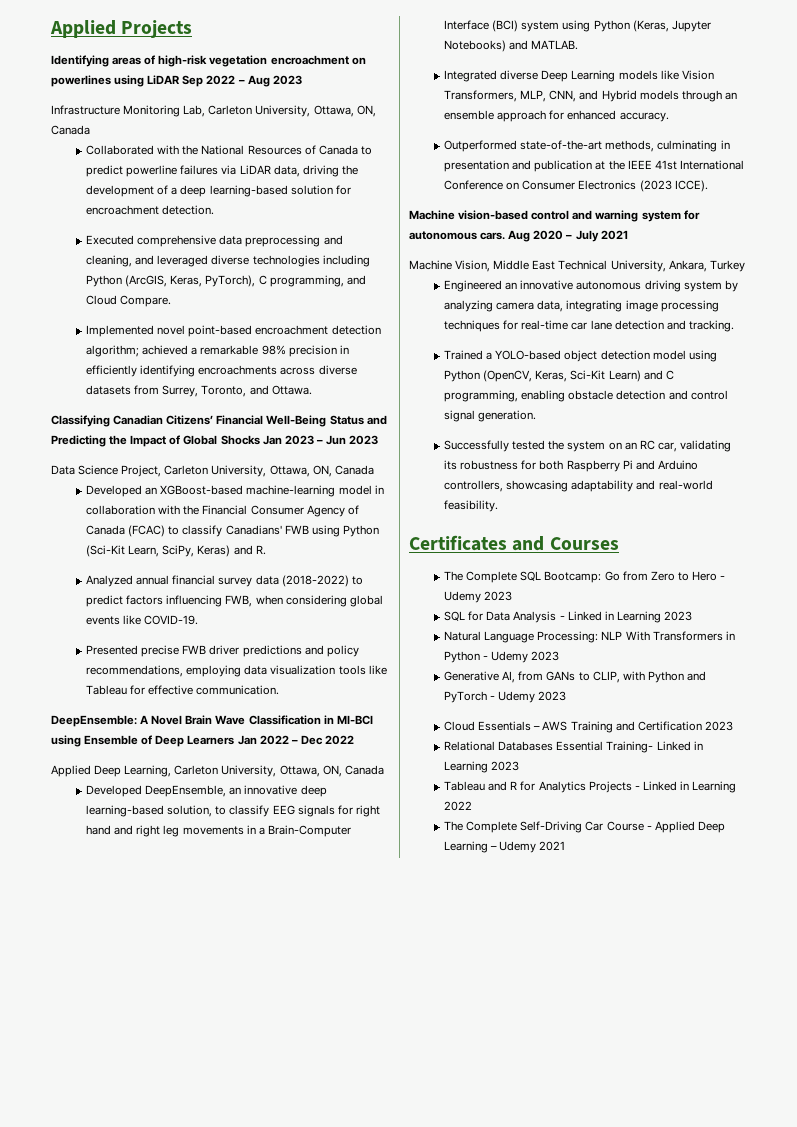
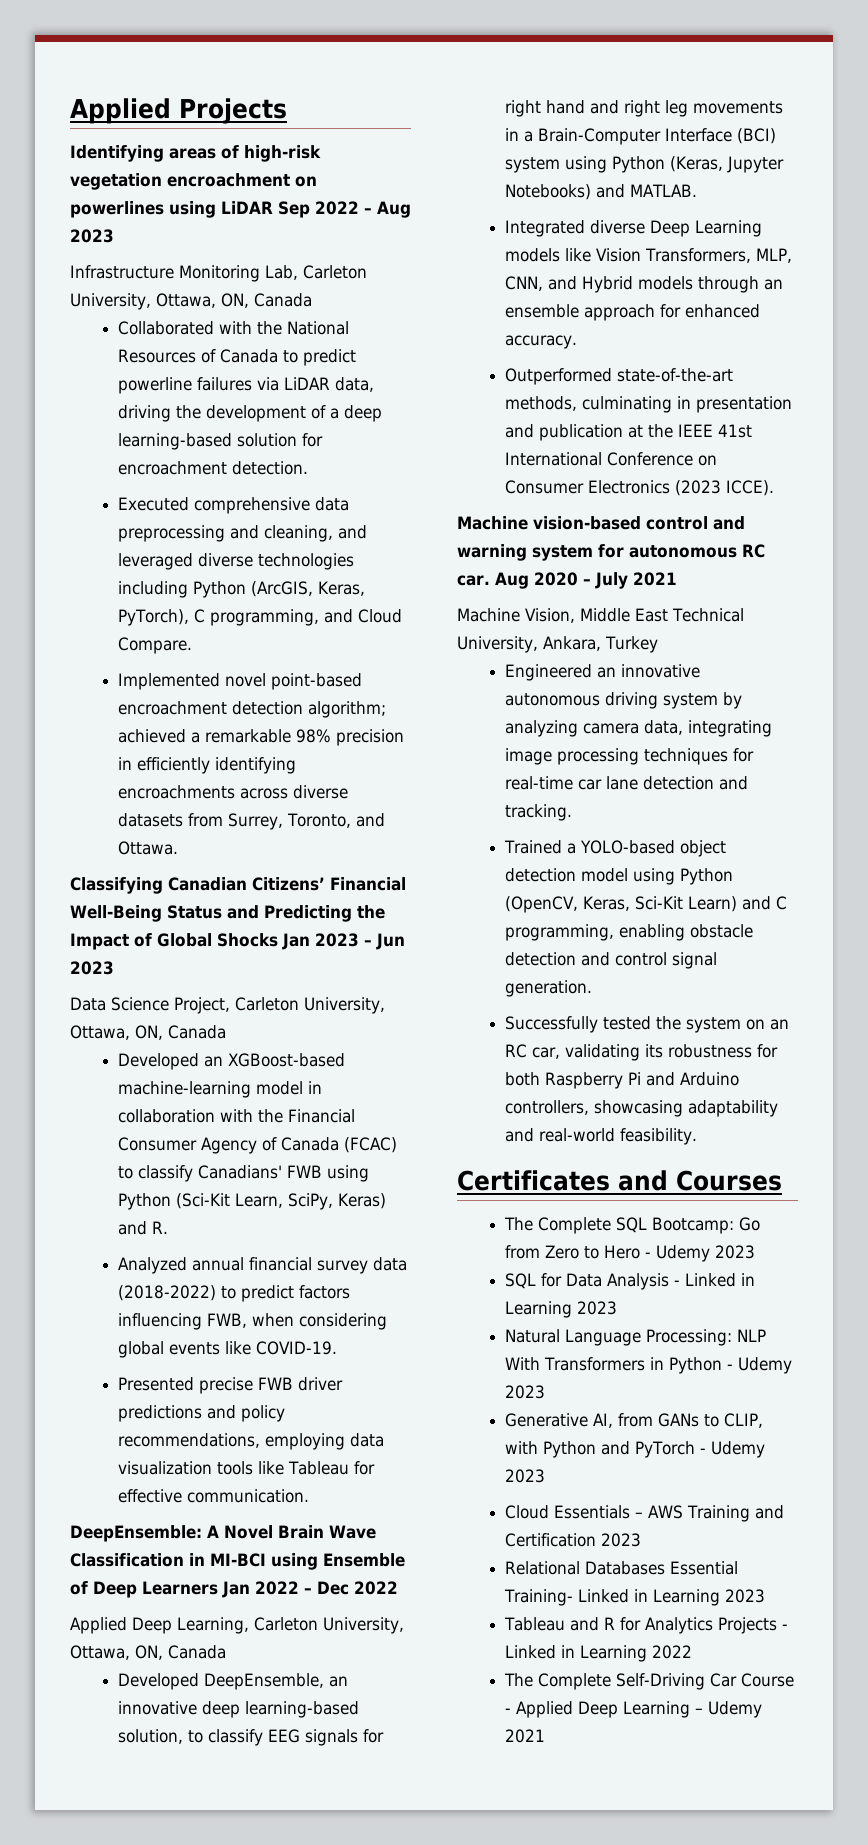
- Machine vision-based control and warning system for autonomous cars.
+ Machine vision-based control and warning system for autonomous RC car.

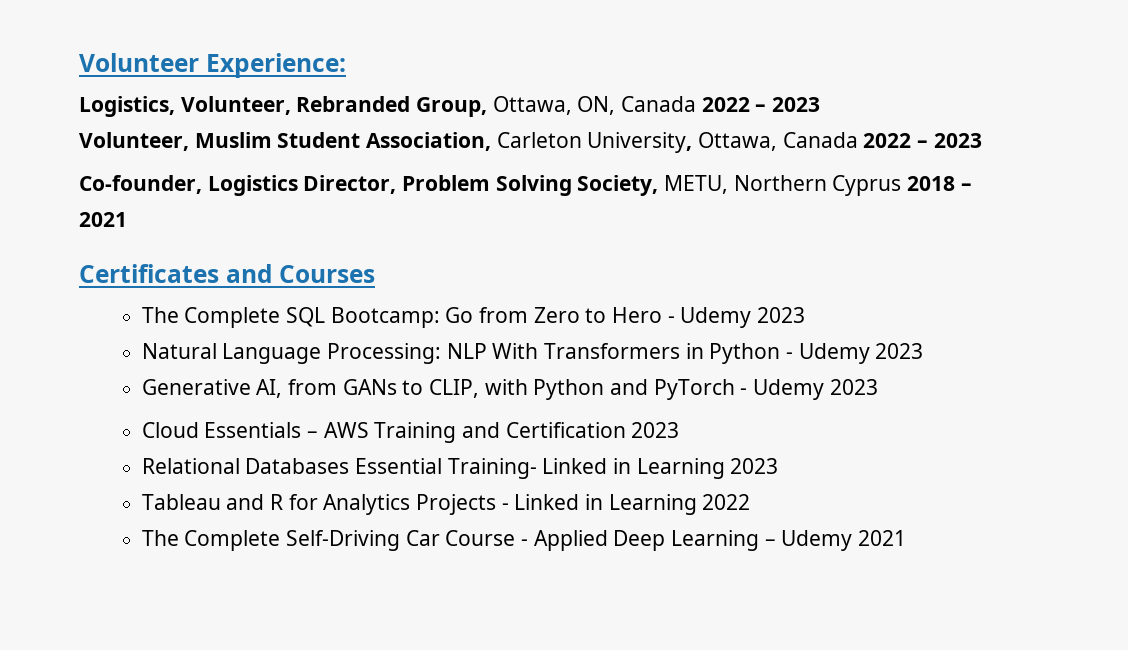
- Applied Projects
- Identifying areas of high-risk vegetation encroachment on powerlines using LiDAR Sep 2022 – Aug 2023
- Infrastructure Monitoring Lab, Carleton University, Ottawa, ON, Canada
- Collaborated with the National Resources of Canada to predict powerline failures via LiDAR data, driving the development of a deep learning-based solution for encroachment detection.
- Executed comprehensive data preprocessing and cleaning, and leveraged diverse technologies including Python (ArcGIS, Keras, PyTorch), C programming, and Cloud Compare.
- Implemented novel point-based encroachment detection algorithm; achieved a remarkable 98% precision in efficiently identifying encroachments across diverse datasets from Surrey, Toronto, and Ottawa.
- Classifying Canadian Citizens’ Financial Well-Being Status and Predicting the Impact of Global Shocks Jan 2023 – Jun 2023
- Data Science Project, Carleton University, Ottawa, ON, Canada
- Developed an XGBoost-based machine-learning model in collaboration with the Financial Consumer Agency of Canada (FCAC) to classify Canadians' FWB using Python (Sci-Kit Learn, SciPy, Keras) and R.
- Analyzed annual financial survey data (2018-2022) to predict factors influencing FWB, when considering global events like COVID-19.
- Presented precise FWB driver predictions and policy recommendations, employing data visualization tools like Tableau for effective communication.
- DeepEnsemble: A Novel Brain Wave Classification in MI-BCI using Ensemble of Deep Learners Jan 2022 – Dec 2022
- Applied Deep Learning, Carleton University, Ottawa, ON, Canada
- Developed DeepEnsemble, an innovative deep learning-based solution, to classify EEG signals for right hand and right leg movements in a Brain-Computer Interface (BCI) system using Python (Keras, Jupyter Notebooks) and MATLAB.
- Integrated diverse Deep Learning models like Vision Transformers, MLP, CNN, and Hybrid models through an ensemble approach for enhanced accuracy.
- Outperformed state-of-the-art methods, culminating in presentation and publication at the IEEE 41st International Conference on Consumer Electronics (2023 ICCE).
- Machine vision-based control and warning system for autonomous RC car. Aug 2020 – July 2021
- Machine Vision, Middle East Technical University, Ankara, Turkey
- Engineered an innovative autonomous driving system by analyzing camera data, integrating image processing techniques for real-time car lane detection and tracking.
- Trained a YOLO-based object detection model using Python (OpenCV, Keras, Sci-Kit Learn) and C programming, enabling obstacle detection and control signal generation.
- Successfully tested the system on an RC car, validating its robustness for both Raspberry Pi and Arduino controllers, showcasing adaptability and real-world feasibility.
+ Volunteer Experience:
+ Logistics, Volunteer, Rebranded Group, Ottawa, ON, Canada 2022 – 2023
+ Volunteer, Muslim Student Association, Carleton University, Ottawa, Canada 2022 – 2023
+ Co-founder, Logistics Director, Problem Solving Society, METU, Northern Cyprus 2018 – 2021
- SQL for Data Analysis - Linked in Learning 2023

